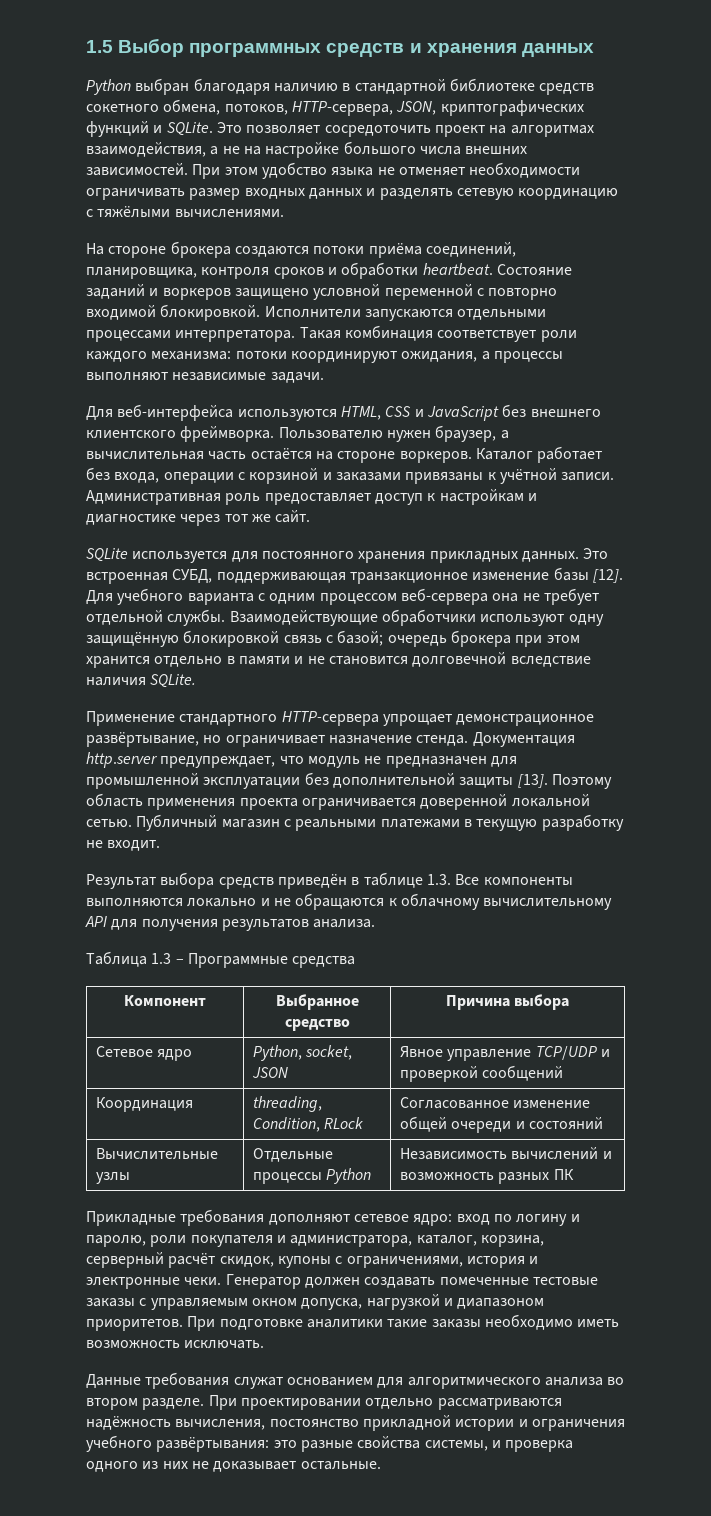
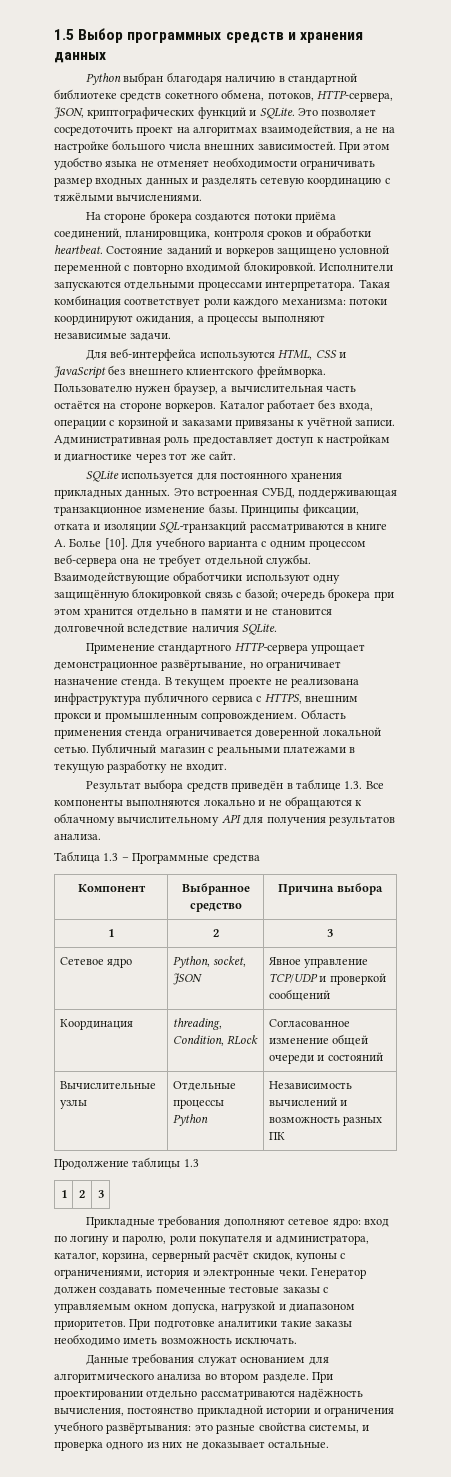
- Это встроенная СУБД, поддерживающая транзакционное изменение базы [12].
+ Это встроенная СУБД, поддерживающая транзакционное изменение базы. Принципы фиксации, отката и изоляции SQL-транзакций рассматриваются в книге А. Болье [10].
- Документация http.server предупреждает, что модуль не предназначен для промышленной эксплуатации без дополнительной защиты [13]. Поэтому область применения проекта ограничивается доверенной локальной сетью.
+ В текущем проекте не реализована инфраструктура публичного сервиса с HTTPS, внешним прокси и промышленным сопровождением. Область применения стенда ограничивается доверенной локальной сетью.
  Компонент | Выбранное средство | Причина выбора
+ 1 | 2 | 3
+ Продолжение таблицы 1.3
+ 1 | 2 | 3

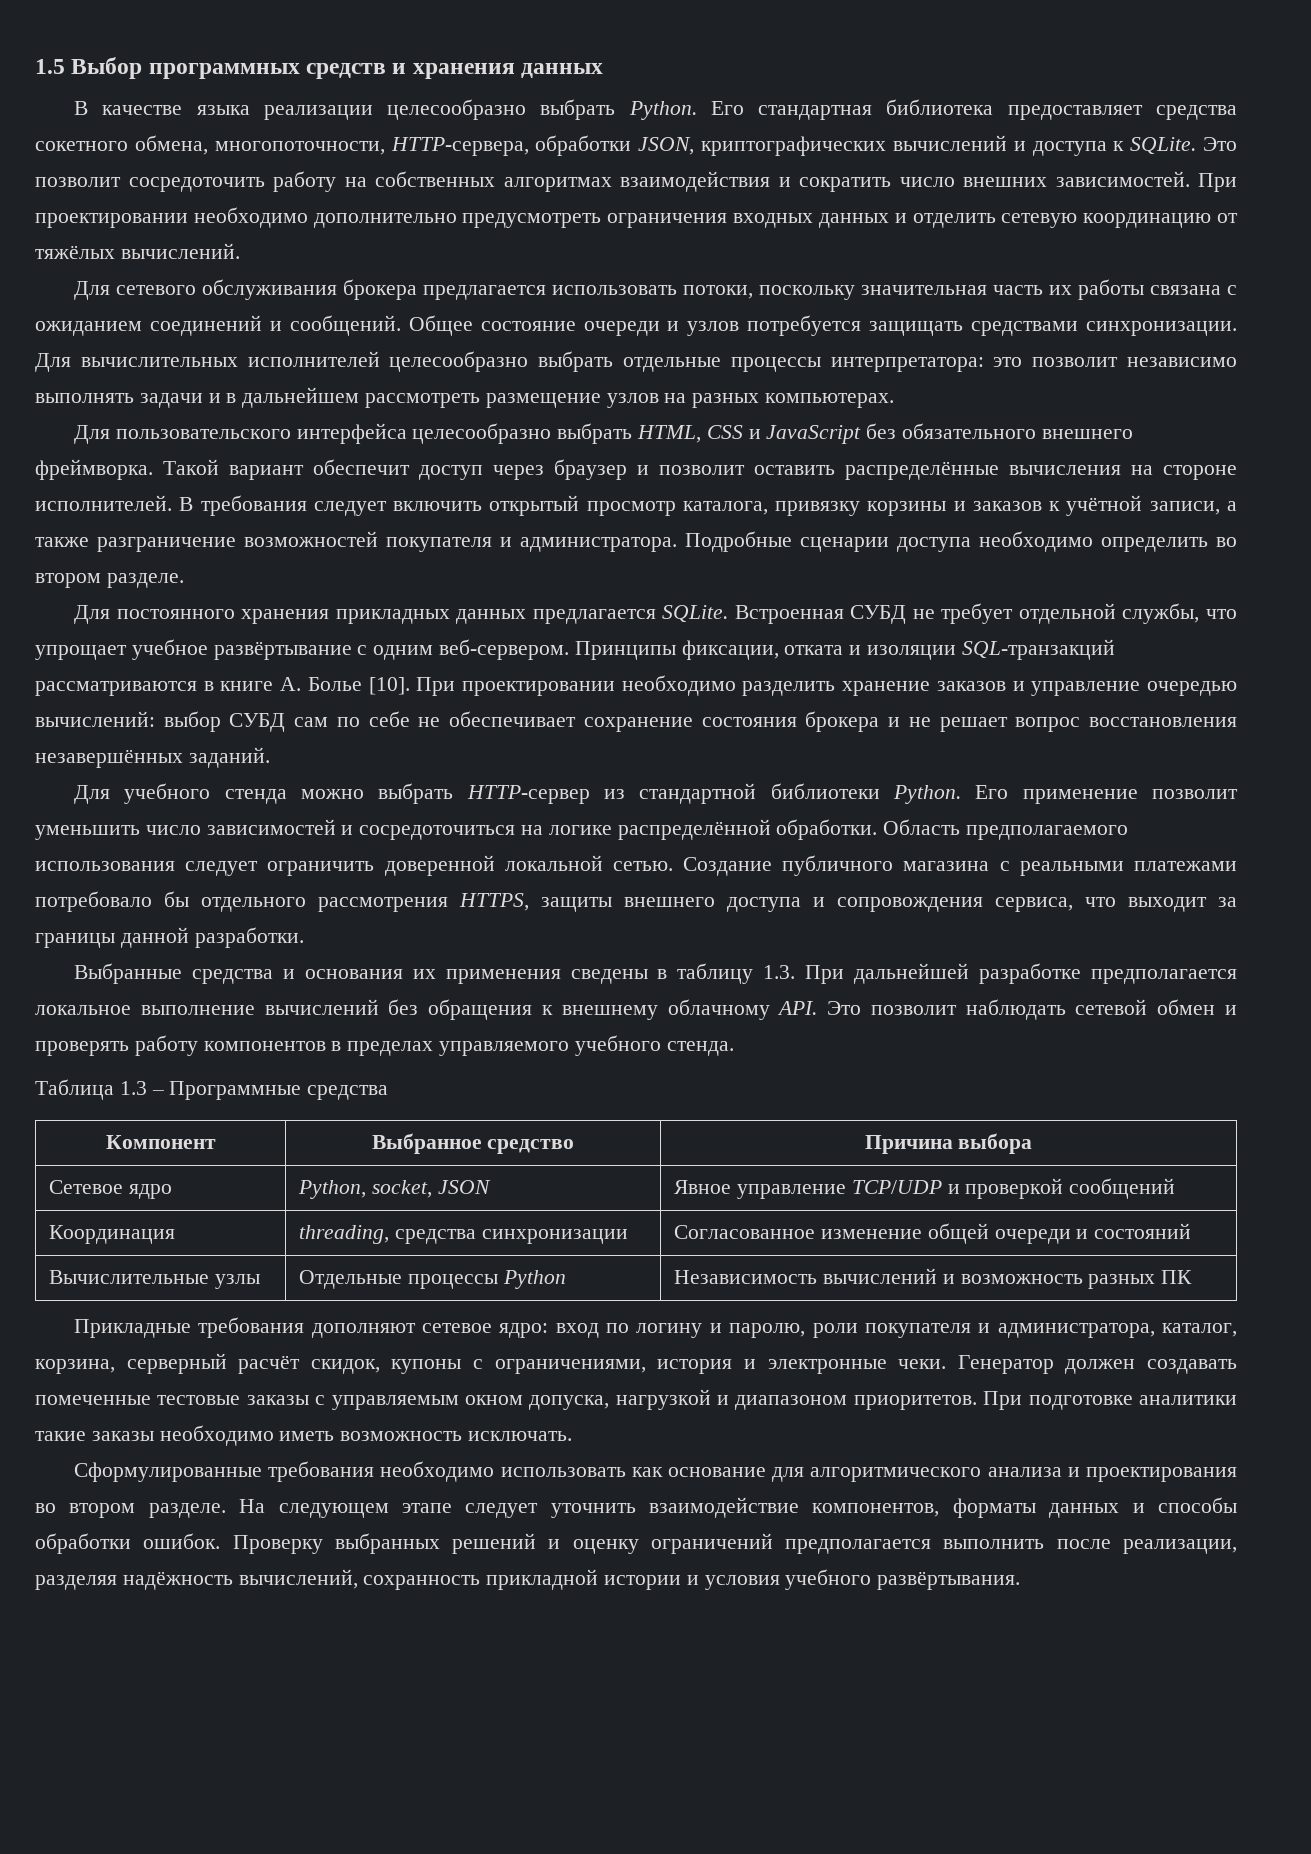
- Python выбран благодаря наличию в стандартной библиотеке средств сокетного обмена, потоков, HTTP-сервера, JSON, криптографических функций и SQLite. Это позволяет сосредоточить проект на алгоритмах взаимодействия, а не на настройке большого числа внешних зависимостей. При этом удобство языка не отменяет необходимости ограничивать размер входных данных и разделять сетевую координацию с тяжёлыми вычислениями.
- На стороне брокера создаются потоки приёма соединений, планировщика, контроля сроков и обработки heartbeat. Состояние заданий и воркеров защищено условной переменной с повторно входимой блокировкой. Исполнители запускаются отдельными процессами интерпретатора. Такая комбинация соответствует роли каждого механизма: потоки координируют ожидания, а процессы выполняют независимые задачи.
- Для веб-интерфейса используются HTML, CSS и JavaScript без внешнего клиентского фреймворка. Пользователю нужен браузер, а вычислительная часть остаётся на стороне воркеров. Каталог работает без входа, операции с корзиной и заказами привязаны к учётной записи. Административная роль предоставляет доступ к настройкам и диагностике через тот же сайт.
- SQLite используется для постоянного хранения прикладных данных. Это встроенная СУБД, поддерживающая транзакционное изменение базы.
+ В качестве языка реализации целесообразно выбрать Python. Его стандартная библиотека предоставляет средства сокетного обмена, многопоточности, HTTP-сервера, обработки JSON, криптографических вычислений и доступа к SQLite. Это позволит сосредоточить работу на собственных алгоритмах взаимодействия и сократить число внешних зависимостей. При проектировании необходимо дополнительно предусмотреть ограничения входных данных и отделить сетевую координацию от тяжёлых вычислений.
+ Для сетевого обслуживания брокера предлагается использовать потоки, поскольку значительная часть их работы связана с ожиданием соединений и сообщений. Общее состояние очереди и узлов потребуется защищать средствами синхронизации. Для вычислительных исполнителей целесообразно выбрать отдельные процессы интерпретатора: это позволит независимо выполнять задачи и в дальнейшем рассмотреть размещение узлов на разных компьютерах.
+ Для пользовательского интерфейса целесообразно выбрать HTML, CSS и JavaScript без обязательного внешнего фреймворка. Такой вариант обеспечит доступ через браузер и позволит оставить распределённые вычисления на стороне исполнителей. В требования следует включить открытый просмотр каталога, привязку корзины и заказов к учётной записи, а также разграничение возможностей покупателя и администратора. Подробные сценарии доступа необходимо определить во втором разделе.
+ Для постоянного хранения прикладных данных предлагается SQLite. Встроенная СУБД не требует отдельной службы, что упрощает учебное развёртывание с одним веб-сервером.
- Для учебного варианта с одним процессом веб-сервера она не требует отдельной службы. Взаимодействующие обработчики используют одну защищённую блокировкой связь с базой; очередь брокера при этом хранится отдельно в памяти и не становится долговечной вследствие наличия SQLite.
- Применение стандартного HTTP-сервера упрощает демонстрационное развёртывание, но ограничивает назначение стенда. В текущем проекте не реализована инфраструктура публичного сервиса с HTTPS, внешним прокси и промышленным сопровождением. Область применения стенда ограничивается доверенной локальной сетью. Публичный магазин с реальными платежами в текущую разработку не входит.
- Результат выбора средств приведён в таблице 1.3. Все компоненты выполняются локально и не обращаются к облачному вычислительному API для получения результатов анализа.
+ При проектировании необходимо разделить хранение заказов и управление очередью вычислений: выбор СУБД сам по себе не обеспечивает сохранение состояния брокера и не решает вопрос восстановления незавершённых заданий.
+ Для учебного стенда можно выбрать HTTP-сервер из стандартной библиотеки Python. Его применение позволит уменьшить число зависимостей и сосредоточиться на логике распределённой обработки. Область предполагаемого использования следует ограничить доверенной локальной сетью. Создание публичного магазина с реальными платежами потребовало бы отдельного рассмотрения HTTPS, защиты внешнего доступа и сопровождения сервиса, что выходит за границы данной разработки.
+ Выбранные средства и основания их применения сведены в таблицу 1.3. При дальнейшей разработке предполагается локальное выполнение вычислений без обращения к внешнему облачному API. Это позволит наблюдать сетевой обмен и проверять работу компонентов в пределах управляемого учебного стенда.
  Компонент | Выбранное средство | Причина выбора
- 1 | 2 | 3
- Координация | threading, Condition, RLock | Согласованное изменение общей очереди и состояний
+ Координация | threading, средства синхронизации | Согласованное изменение общей очереди и состояний
- Продолжение таблицы 1.3
- 1 | 2 | 3
- Данные требования служат основанием для алгоритмического анализа во втором разделе. При проектировании отдельно рассматриваются надёжность вычисления, постоянство прикладной истории и ограничения учебного развёртывания: это разные свойства системы, и проверка одного из них не доказывает остальные.
+ Сформулированные требования необходимо использовать как основание для алгоритмического анализа и проектирования во втором разделе. На следующем этапе следует уточнить взаимодействие компонентов, форматы данных и способы обработки ошибок. Проверку выбранных решений и оценку ограничений предполагается выполнить после реализации, разделяя надёжность вычислений, сохранность прикладной истории и условия учебного развёртывания.

